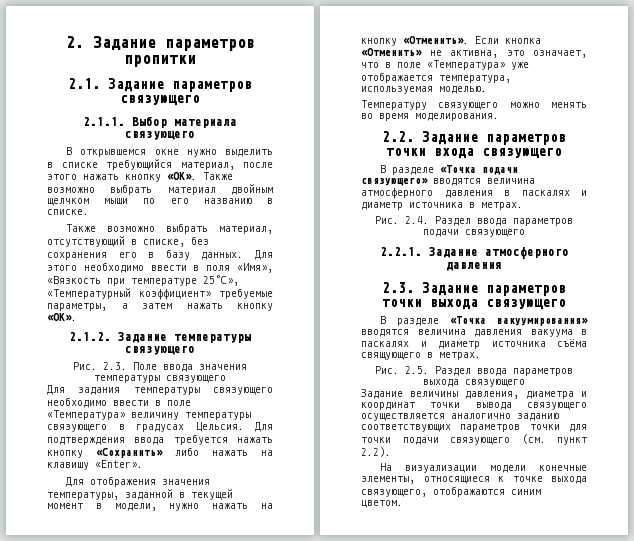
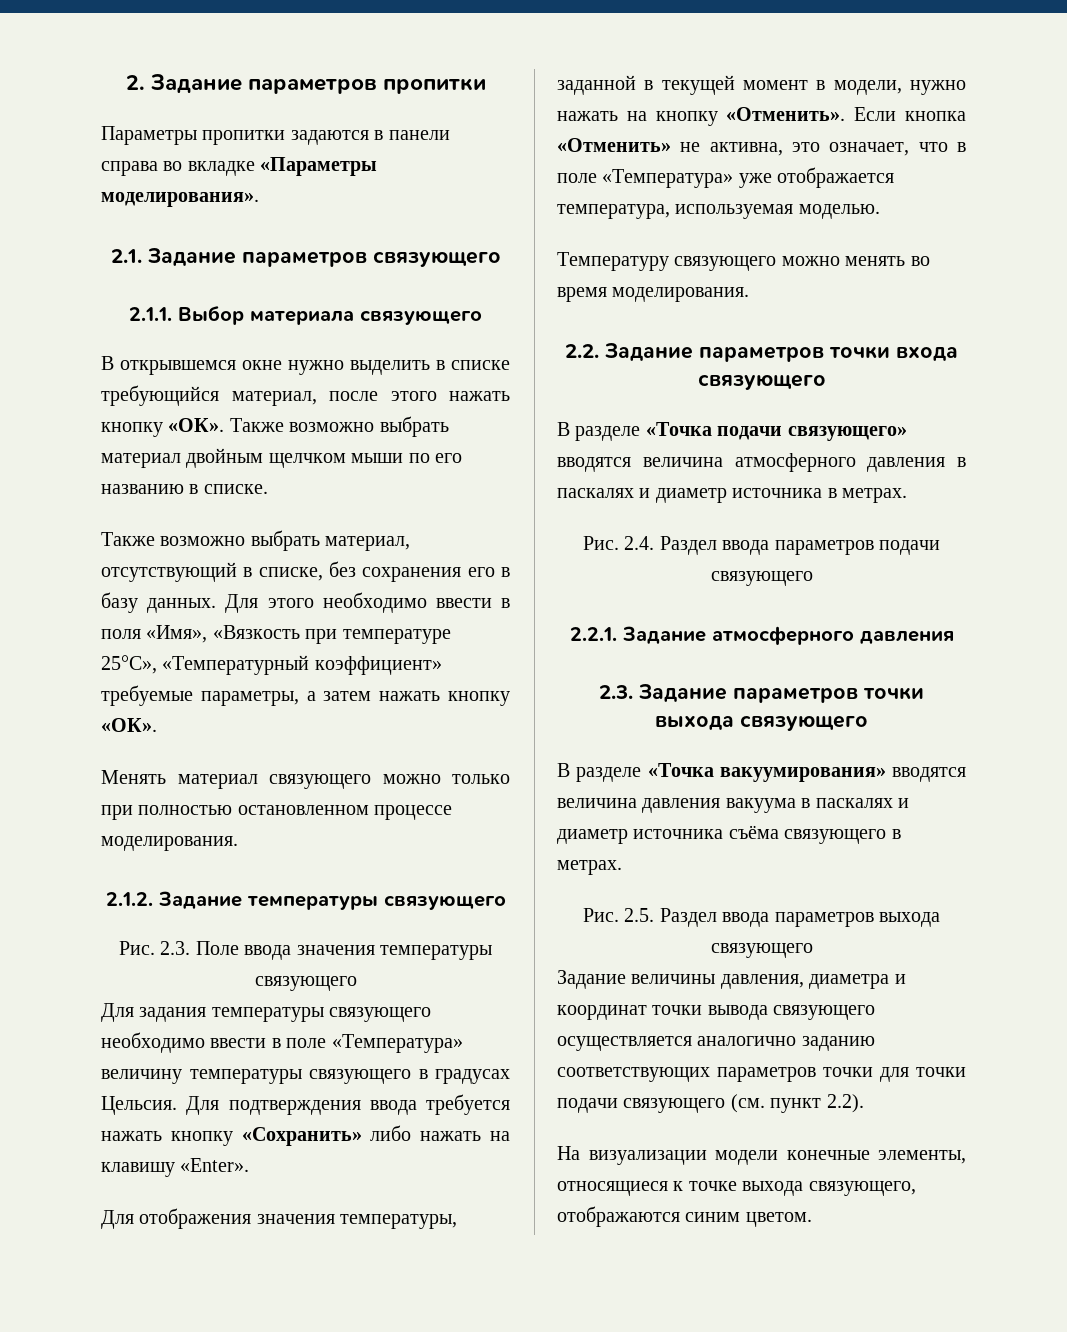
+ Параметры пропитки задаются в панели справа во вкладке «Параметры моделирования».
+ Менять материал связующего можно только при полностью остановленном процессе моделирования.
- В разделе «Точка вакуумирования» вводятся величина давления вакуума в паскалях и диаметр источника съёма свящующего в метрах.
+ В разделе «Точка вакуумирования» вводятся величина давления вакуума в паскалях и диаметр источника съёма связующего в метрах.

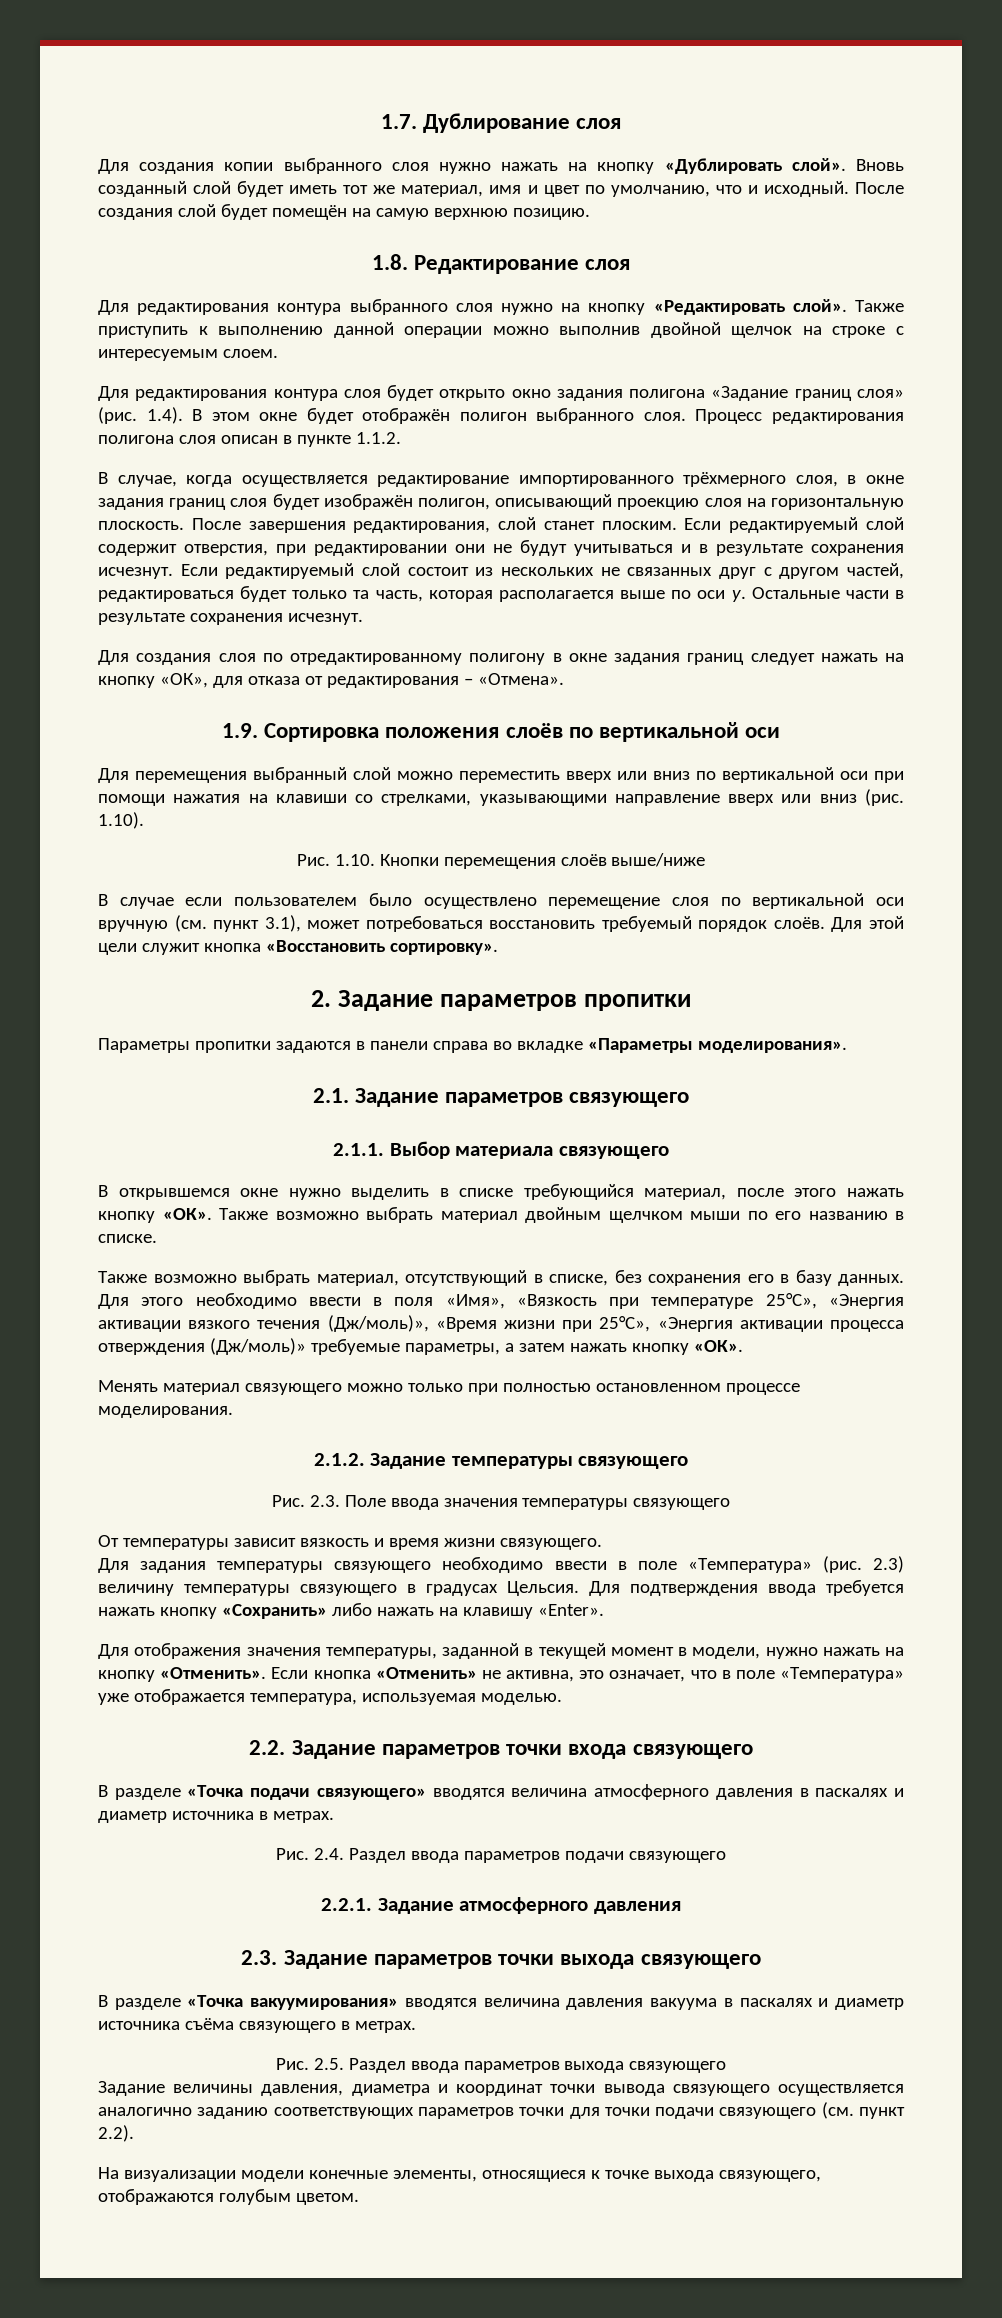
+ 1.7. Дублирование слоя
+ Для создания копии выбранного слоя нужно нажать на кнопку «Дублировать слой». Вновь созданный слой будет иметь тот же материал, имя и цвет по умолчанию, что и исходный. После создания слой будет помещён на самую верхнюю позицию.
+ 1.8. Редактирование слоя
+ Для редактирования контура выбранного слоя нужно на кнопку «Редактировать слой». Также приступить к выполнению данной операции можно выполнив двойной щелчок на строке с интересуемым слоем.
+ Для редактирования контура слоя будет открыто окно задания полигона «Задание границ слоя» (рис. 1.4). В этом окне будет отображён полигон выбранного слоя. Процесс редактирования полигона слоя описан в пункте 1.1.2.
+ В случае, когда осуществляется редактирование импортированного трёхмерного слоя, в окне задания границ слоя будет изображён полигон, описывающий проекцию слоя на горизонтальную плоскость. После завершения редактирования, слой станет плоским. Если редактируемый слой содержит отверстия, при редактировании они не будут учитываться и в результате сохранения исчезнут. Если редактируемый слой состоит из нескольких не связанных друг с другом частей, редактироваться будет только та часть, которая располагается выше по оси y. Остальные части в результате сохранения исчезнут.
+ Для создания слоя по отредактированному полигону в окне задания границ следует нажать на кнопку «ОК», для отказа от редактирования – «Отмена».
+ 1.9. Сортировка положения слоёв по вертикальной оси
+ Для перемещения выбранный слой можно переместить вверх или вниз по вертикальной оси при помощи нажатия на клавиши со стрелками, указывающими направление вверх или вниз (рис. 1.10).
+ Рис. 1.10. Кнопки перемещения слоёв выше/ниже
+ В случае если пользователем было осуществлено перемещение слоя по вертикальной оси вручную (см. пункт 3.1), может потребоваться восстановить требуемый порядок слоёв. Для этой цели служит кнопка «Восстановить сортировку».
- Для этого необходимо ввести в поля «Имя», «Вязкость при температуре 25°C», «Температурный коэффициент» требуемые параметры, а затем нажать кнопку «ОК».
+ Для этого необходимо ввести в поля «Имя», «Вязкость при температуре 25°C», «Энергия активации вязкого течения (Дж/моль)», «Время жизни при 25°C», «Энергия активации процесса отверждения (Дж/моль)» требуемые параметры, а затем нажать кнопку «ОК».
+ От температуры зависит вязкость и время жизни связующего.
- Для задания температуры связующего необходимо ввести в поле «Температура» величину температуры связующего в градусах Цельсия.
+ Для задания температуры связующего необходимо ввести в поле «Температура» (рис. 2.3) величину температуры связующего в градусах Цельсия.
- Температуру связующего можно менять во время моделирования.
- На визуализации модели конечные элементы, относящиеся к точке выхода связующего, отображаются синим цветом.
+ На визуализации модели конечные элементы, относящиеся к точке выхода связующего, отображаются голубым цветом.

